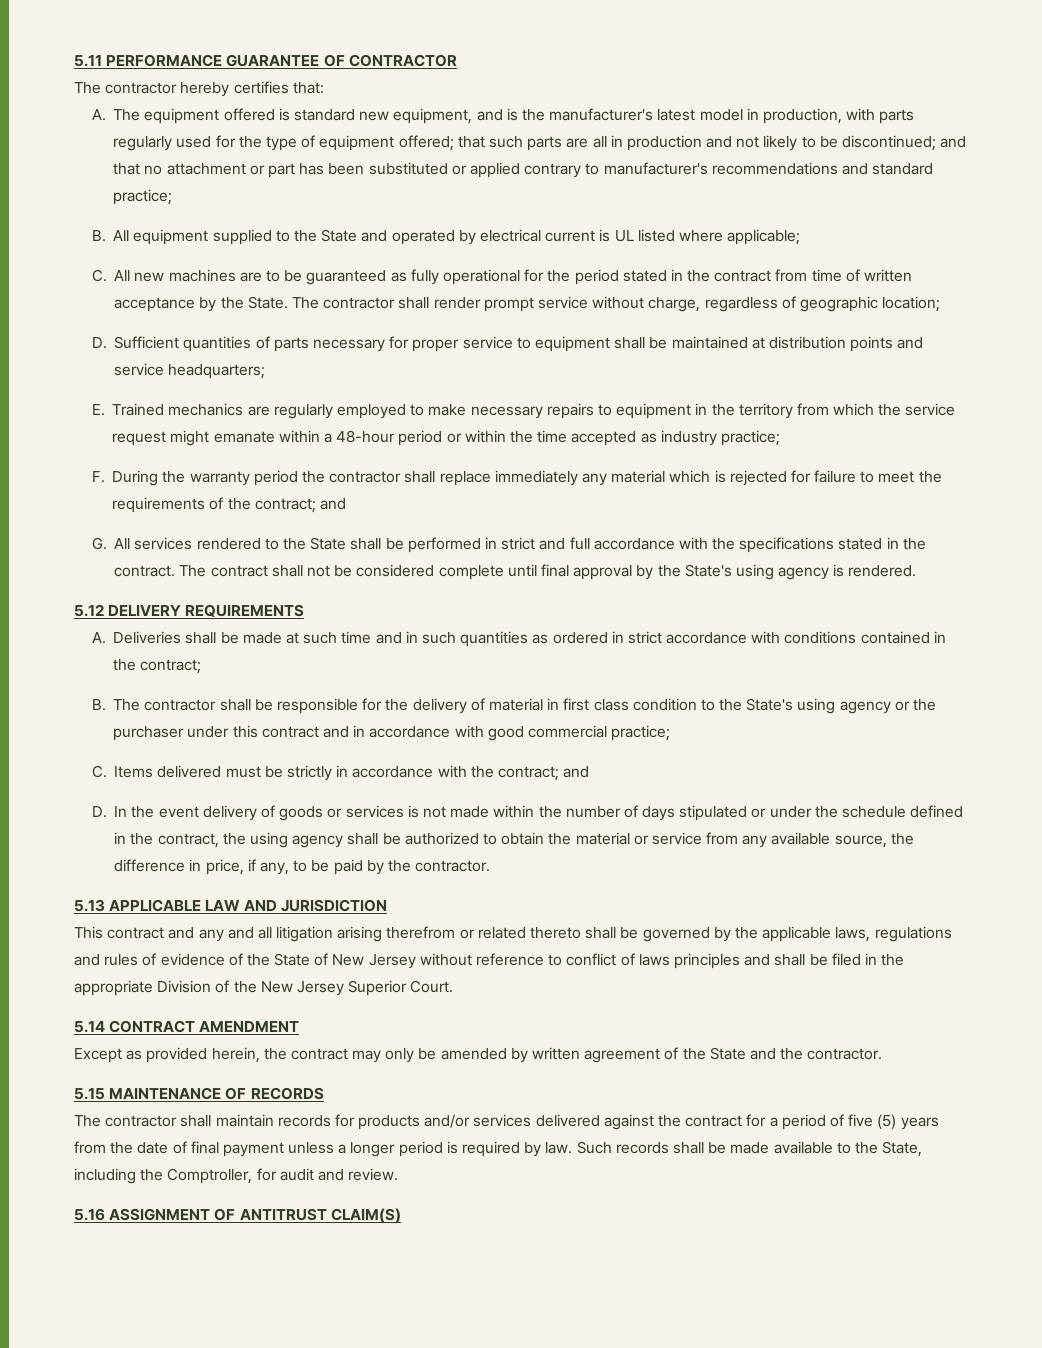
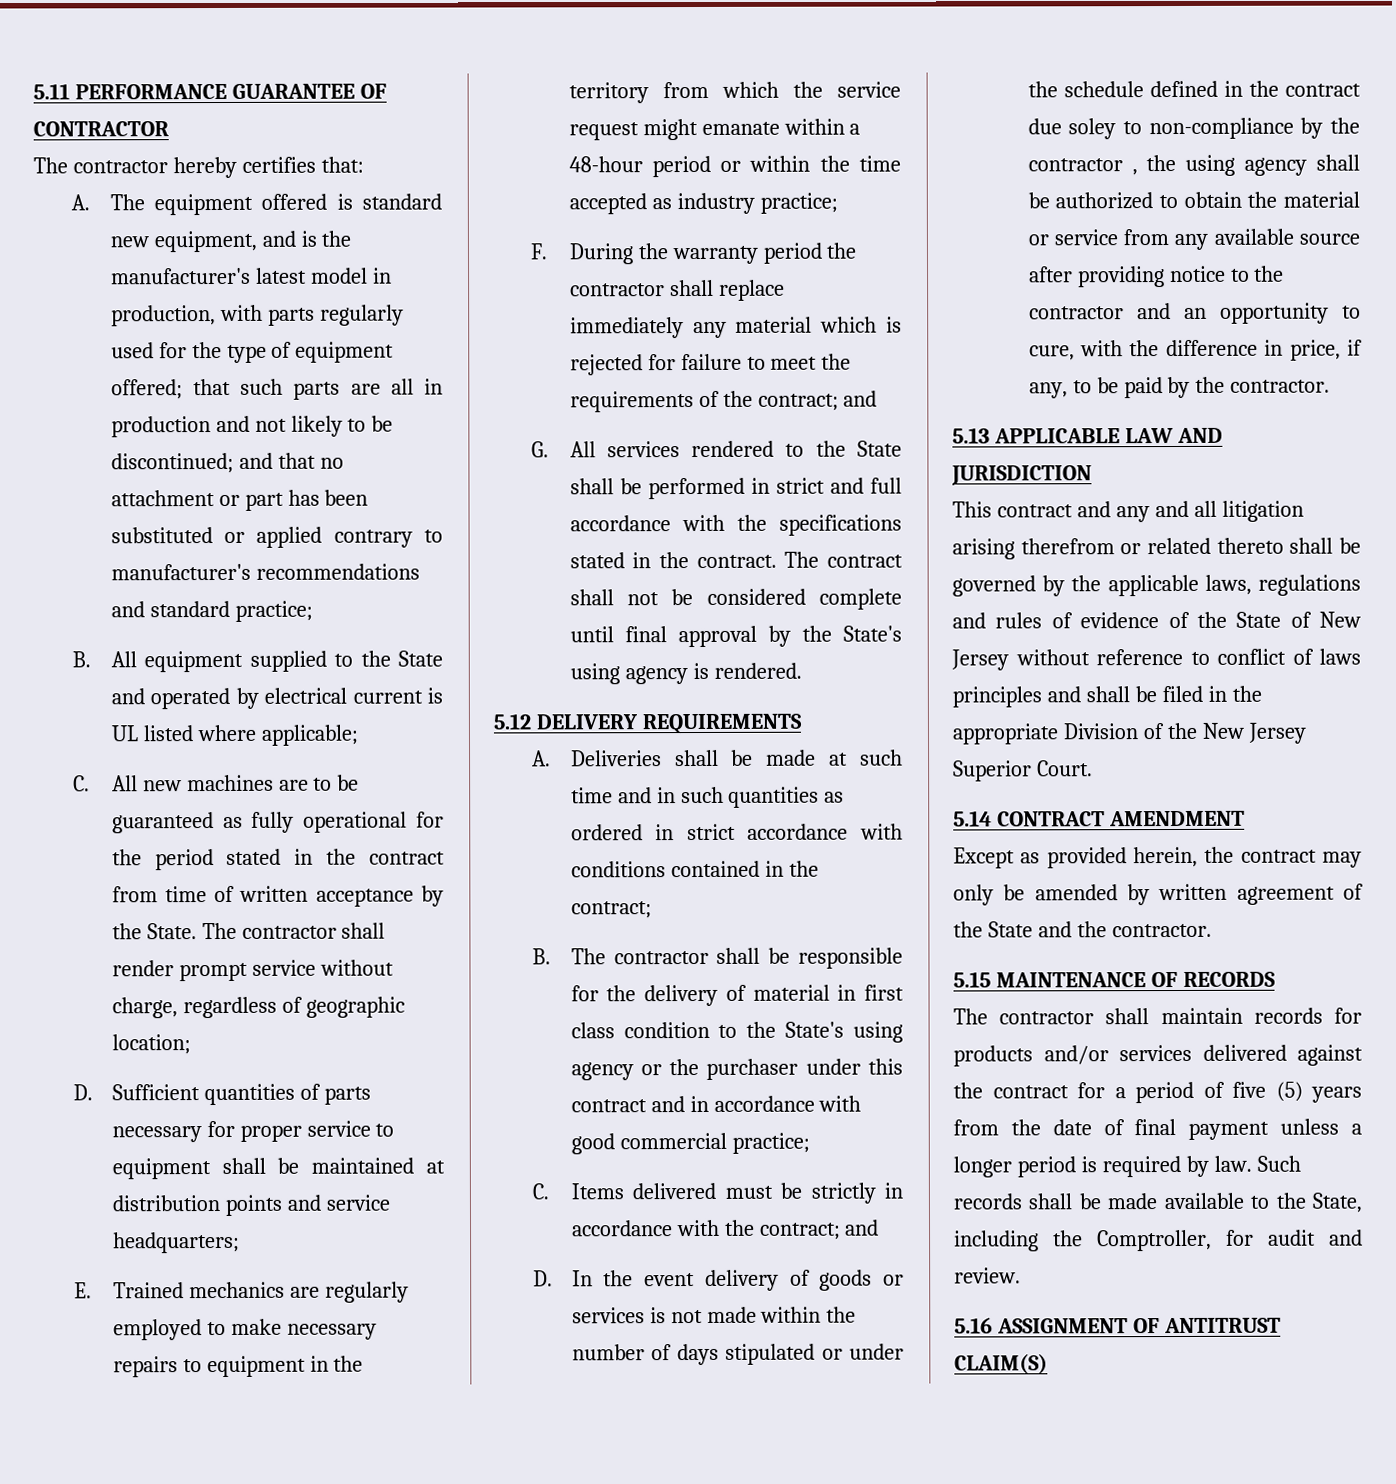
- D. In the event delivery of goods or services is not made within the number of days stipulated or under the schedule defined in the contract, the using agency shall be authorized to obtain the material or service from any available source, the difference in price, if any, to be paid by the contractor.
+ D. In the event delivery of goods or services is not made within the number of days stipulated or under the schedule defined in the contract due soley to non-compliance by the contractor , the using agency shall be authorized to obtain the material or service from any available source after providing notice to the contractor and an opportunity to cure, with the difference in price, if any, to be paid by the contractor.

